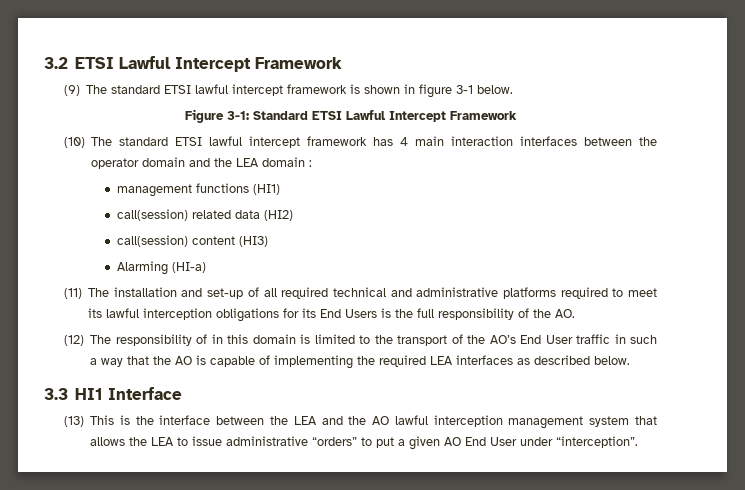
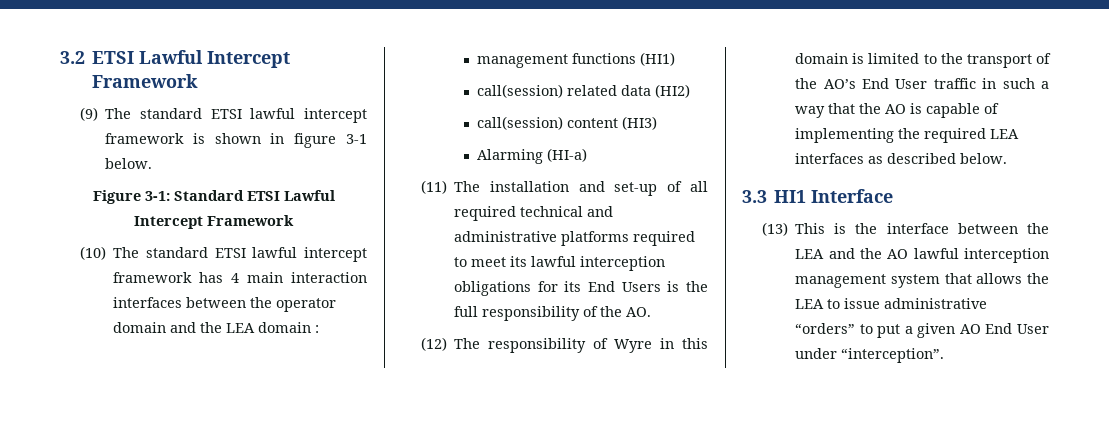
- (12) The responsibility of in this domain is limited to the transport of the AO’s End User traffic in such a way that the AO is capable of implementing the required LEA interfaces as described below.
+ (12) The responsibility of Wyre in this domain is limited to the transport of the AO’s End User traffic in such a way that the AO is capable of implementing the required LEA interfaces as described below.

